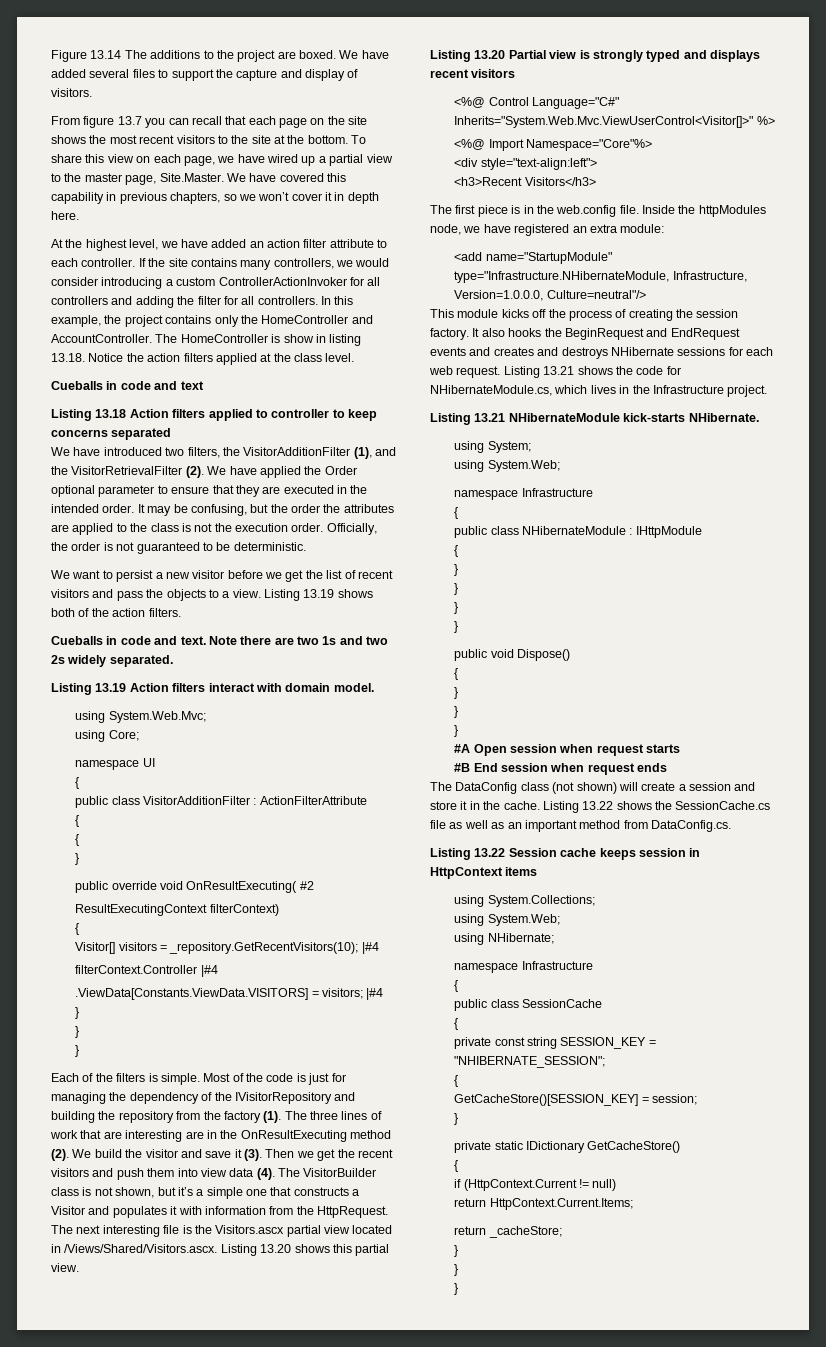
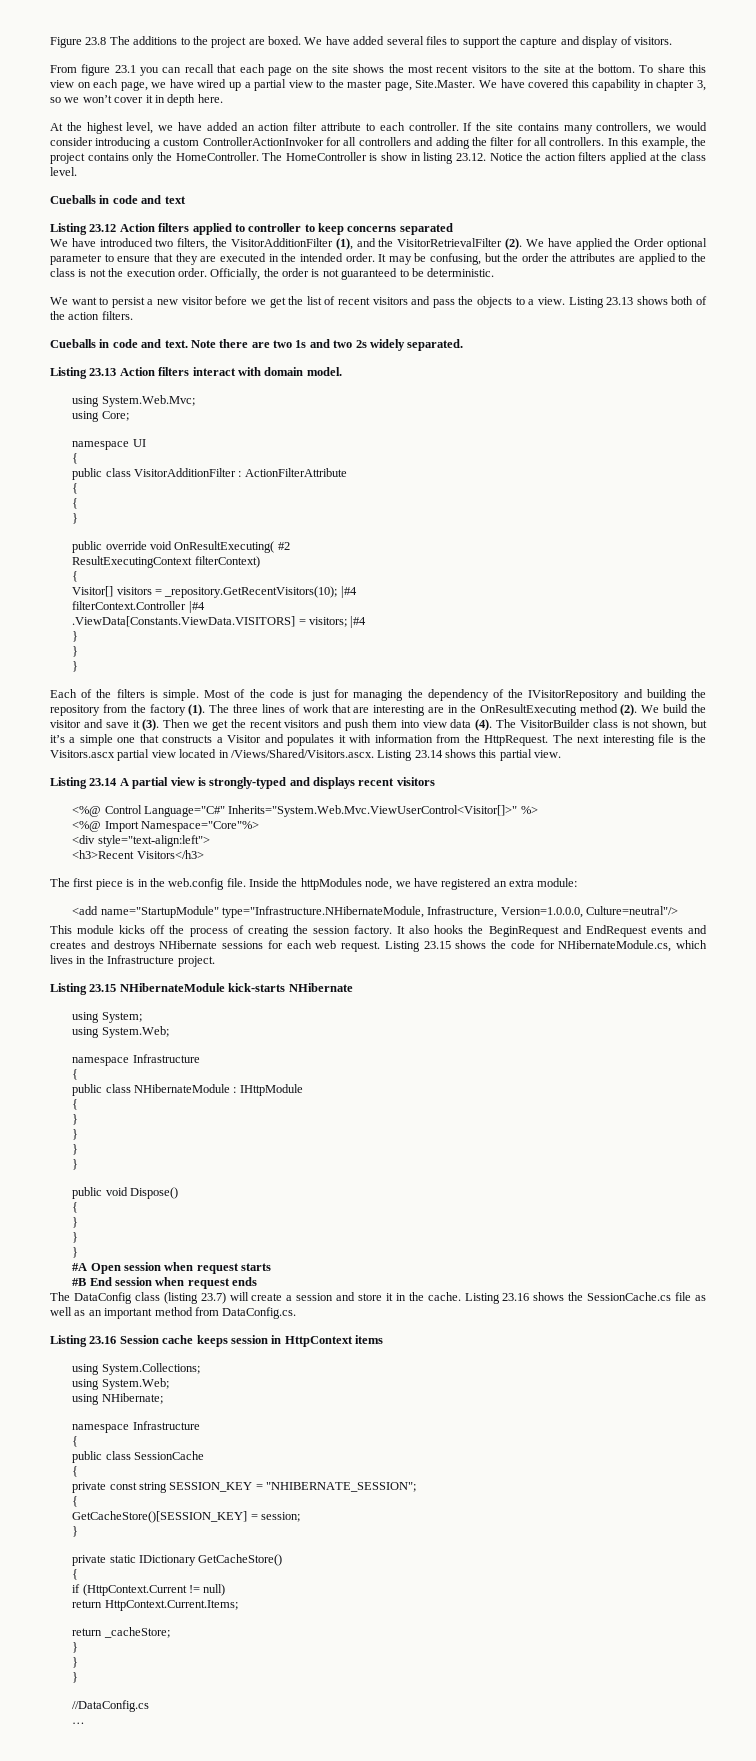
- Figure 13.14 The additions to the project are boxed.
+ Figure 23.8 The additions to the project are boxed.
- From figure 13.7 you can recall that each page on the site shows the most recent visitors to the site at the bottom.
+ From figure 23.1 you can recall that each page on the site shows the most recent visitors to the site at the bottom.
- To share this view on each page, we have wired up a partial view to the master page, Site.Master. We have covered this capability in previous chapters, so we won’t cover it in depth here.
+ To share this view on each page, we have wired up a partial view to the master page, Site.Master. We have covered this capability in chapter 3, so we won’t cover it in depth here.
- In this example, the project contains only the HomeController and AccountController.
+ In this example, the project contains only the HomeController.
- The HomeController is show in listing 13.18. Notice the action filters applied at the class level.
+ The HomeController is show in listing 23.12. Notice the action filters applied at the class level.
- Listing 13.18 Action filters applied to controller to keep concerns separated
+ Listing 23.12 Action filters applied to controller to keep concerns separated
- Listing 13.19 shows both of the action filters.
+ Listing 23.13 shows both of the action filters.
- Listing 13.19 Action filters interact with domain model.
+ Listing 23.13 Action filters interact with domain model.
- The next interesting file is the Visitors.ascx partial view located in /Views/Shared/Visitors.ascx. Listing 13.20 shows this partial view.
+ The next interesting file is the Visitors.ascx partial view located in /Views/Shared/Visitors.ascx. Listing 23.14 shows this partial view.
- Listing 13.20 Partial view is strongly typed and displays recent visitors
+ Listing 23.14 A partial view is strongly-typed and displays recent visitors
- Listing 13.21 shows the code for NHibernateModule.cs, which lives in the Infrastructure project.
+ Listing 23.15 shows the code for NHibernateModule.cs, which lives in the Infrastructure project.
- Listing 13.21 NHibernateModule kick-starts NHibernate.
+ Listing 23.15 NHibernateModule kick-starts NHibernate
- The DataConfig class (not shown) will create a session and store it in the cache.
+ The DataConfig class (listing 23.7) will create a session and store it in the cache.
- Listing 13.22 shows the SessionCache.cs file as well as an important method from DataConfig.cs.
+ Listing 23.16 shows the SessionCache.cs file as well as an important method from DataConfig.cs.
- Listing 13.22 Session cache keeps session in HttpContext items
+ Listing 23.16 Session cache keeps session in HttpContext items
+ //DataConfig.cs
+ …

